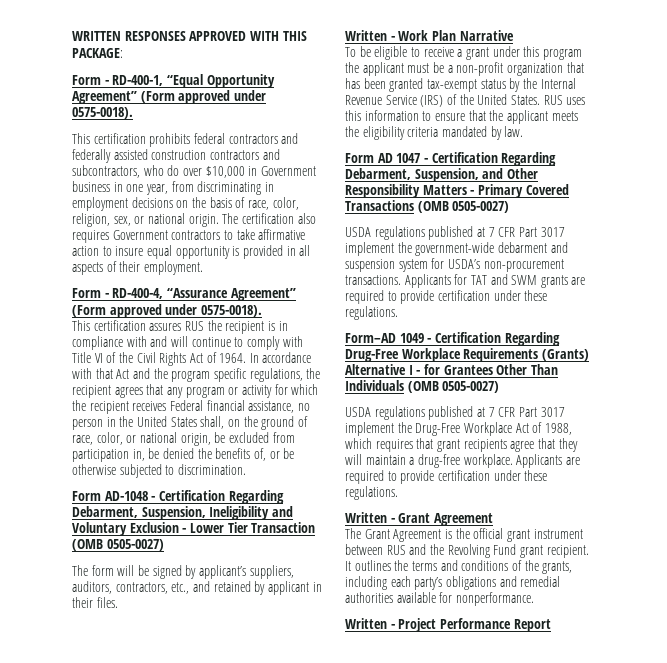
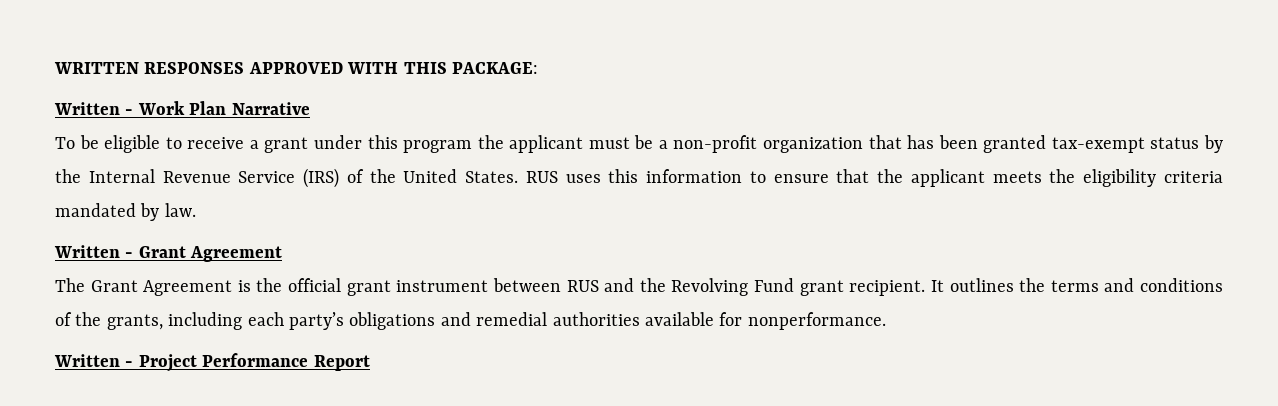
- Form - RD-400-1, “Equal Opportunity Agreement” (Form approved under 0575-0018).
- This certification prohibits federal contractors and federally assisted construction contractors and subcontractors, who do over $10,000 in Government business in one year, from discriminating in employment decisions on the basis of race, color, religion, sex, or national origin. The certification also requires Government contractors to take affirmative action to insure equal opportunity is provided in all aspects of their employment.
- Form - RD-400-4, “Assurance Agreement” (Form approved under 0575-0018).
- This certification assures RUS the recipient is in compliance with and will continue to comply with Title VI of the Civil Rights Act of 1964. In accordance with that Act and the program specific regulations, the recipient agrees that any program or activity for which the recipient receives Federal financial assistance, no person in the United States shall, on the ground of race, color, or national origin, be excluded from participation in, be denied the benefits of, or be otherwise subjected to discrimination.
- Form AD-1048 - Certification Regarding Debarment, Suspension, Ineligibility and Voluntary Exclusion - Lower Tier Transaction (OMB 0505-0027)
- The form will be signed by applicant’s suppliers, auditors, contractors, etc., and retained by applicant in their files.
- Form AD 1047 - Certification Regarding Debarment, Suspension, and Other Responsibility Matters - Primary Covered Transactions (OMB 0505-0027)
- USDA regulations published at 7 CFR Part 3017 implement the government-wide debarment and suspension system for USDA’s non-procurement transactions. Applicants for TAT and SWM grants are required to provide certification under these regulations.
- Form–AD 1049 - Certification Regarding Drug-Free Workplace Requirements (Grants) Alternative I - for Grantees Other Than Individuals (OMB 0505-0027)
- USDA regulations published at 7 CFR Part 3017 implement the Drug-Free Workplace Act of 1988, which requires that grant recipients agree that they will maintain a drug-free workplace. Applicants are required to provide certification under these regulations.

